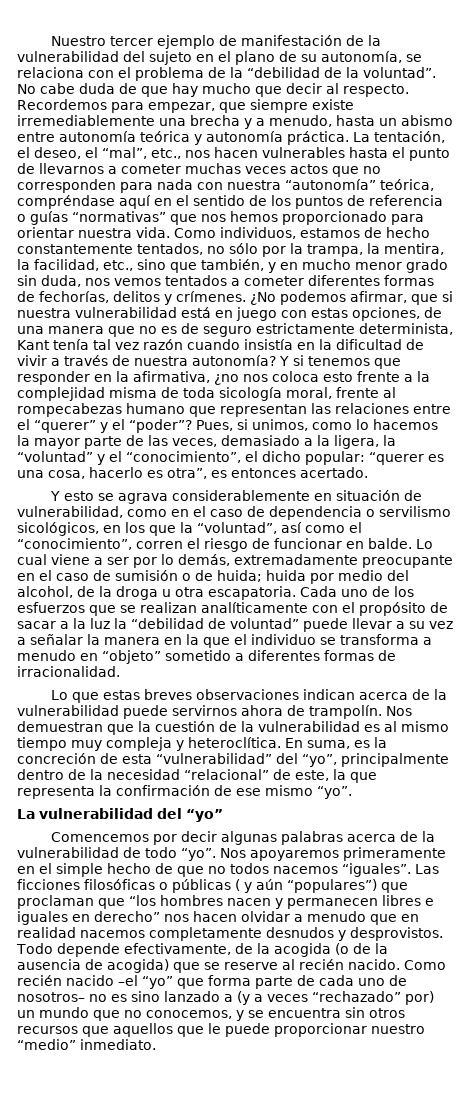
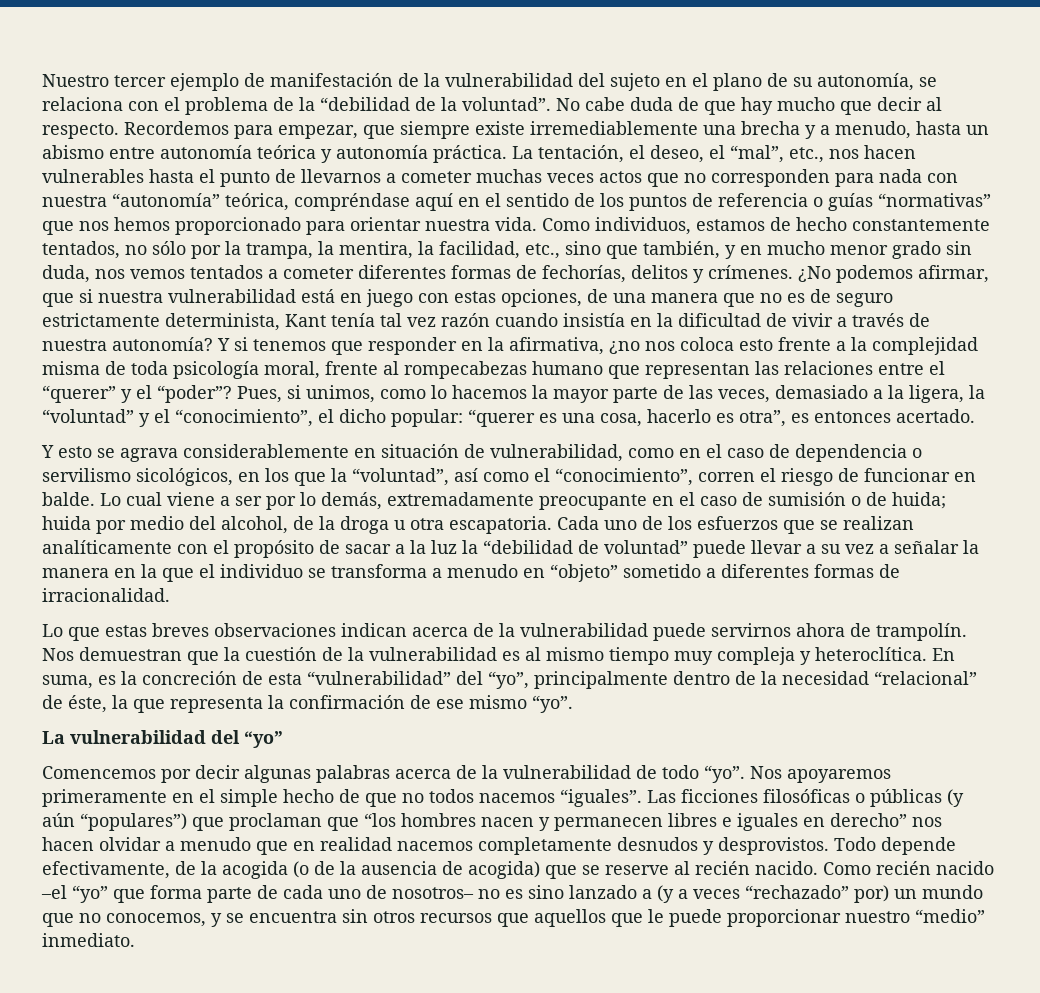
- Y si tenemos que responder en la afirmativa, ¿no nos coloca esto frente a la complejidad misma de toda sicología moral, frente al rompecabezas humano que representan las relaciones entre el “querer” y el “poder”?
+ Y si tenemos que responder en la afirmativa, ¿no nos coloca esto frente a la complejidad misma de toda psicología moral, frente al rompecabezas humano que representan las relaciones entre el “querer” y el “poder”?
- En suma, es la concreción de esta “vulnerabilidad” del “yo”, principalmente dentro de la necesidad “relacional” de este, la que representa la confirmación de ese mismo “yo”.
+ En suma, es la concreción de esta “vulnerabilidad” del “yo”, principalmente dentro de la necesidad “relacional” de éste, la que representa la confirmación de ese mismo “yo”.
- Las ficciones filosóficas o públicas ( y aún “populares”) que proclaman que “los hombres nacen y permanecen libres e iguales en derecho” nos hacen olvidar a menudo que en realidad nacemos completamente desnudos y desprovistos.
+ Las ficciones filosóficas o públicas (y aún “populares”) que proclaman que “los hombres nacen y permanecen libres e iguales en derecho” nos hacen olvidar a menudo que en realidad nacemos completamente desnudos y desprovistos.

